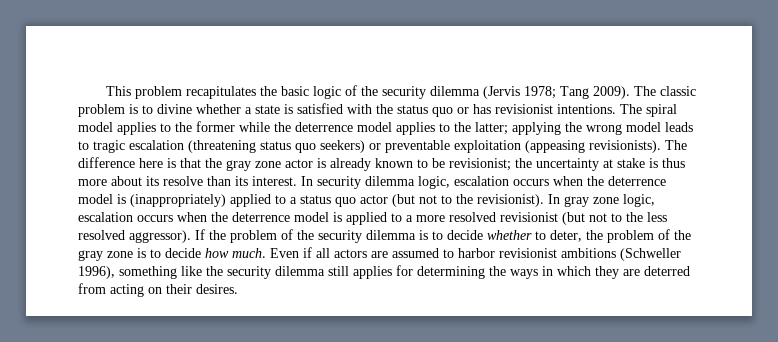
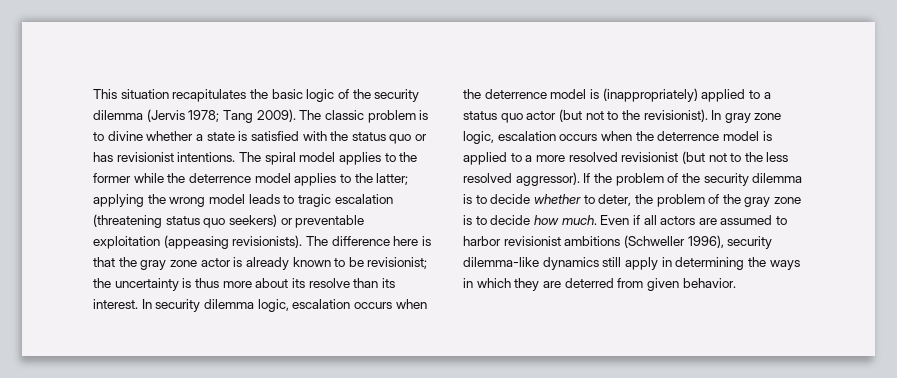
- This problem recapitulates the basic logic of the security dilemma (Jervis 1978; Tang 2009).
+ This situation recapitulates the basic logic of the security dilemma (Jervis 1978; Tang 2009).
- The difference here is that the gray zone actor is already known to be revisionist; the uncertainty at stake is thus more about its resolve than its interest.
+ The difference here is that the gray zone actor is already known to be revisionist; the uncertainty is thus more about its resolve than its interest.
- Even if all actors are assumed to harbor revisionist ambitions (Schweller 1996), something like the security dilemma still applies for determining the ways in which they are deterred from acting on their desires.
+ Even if all actors are assumed to harbor revisionist ambitions (Schweller 1996), security dilemma-like dynamics still apply in determining the ways in which they are deterred from given behavior.

